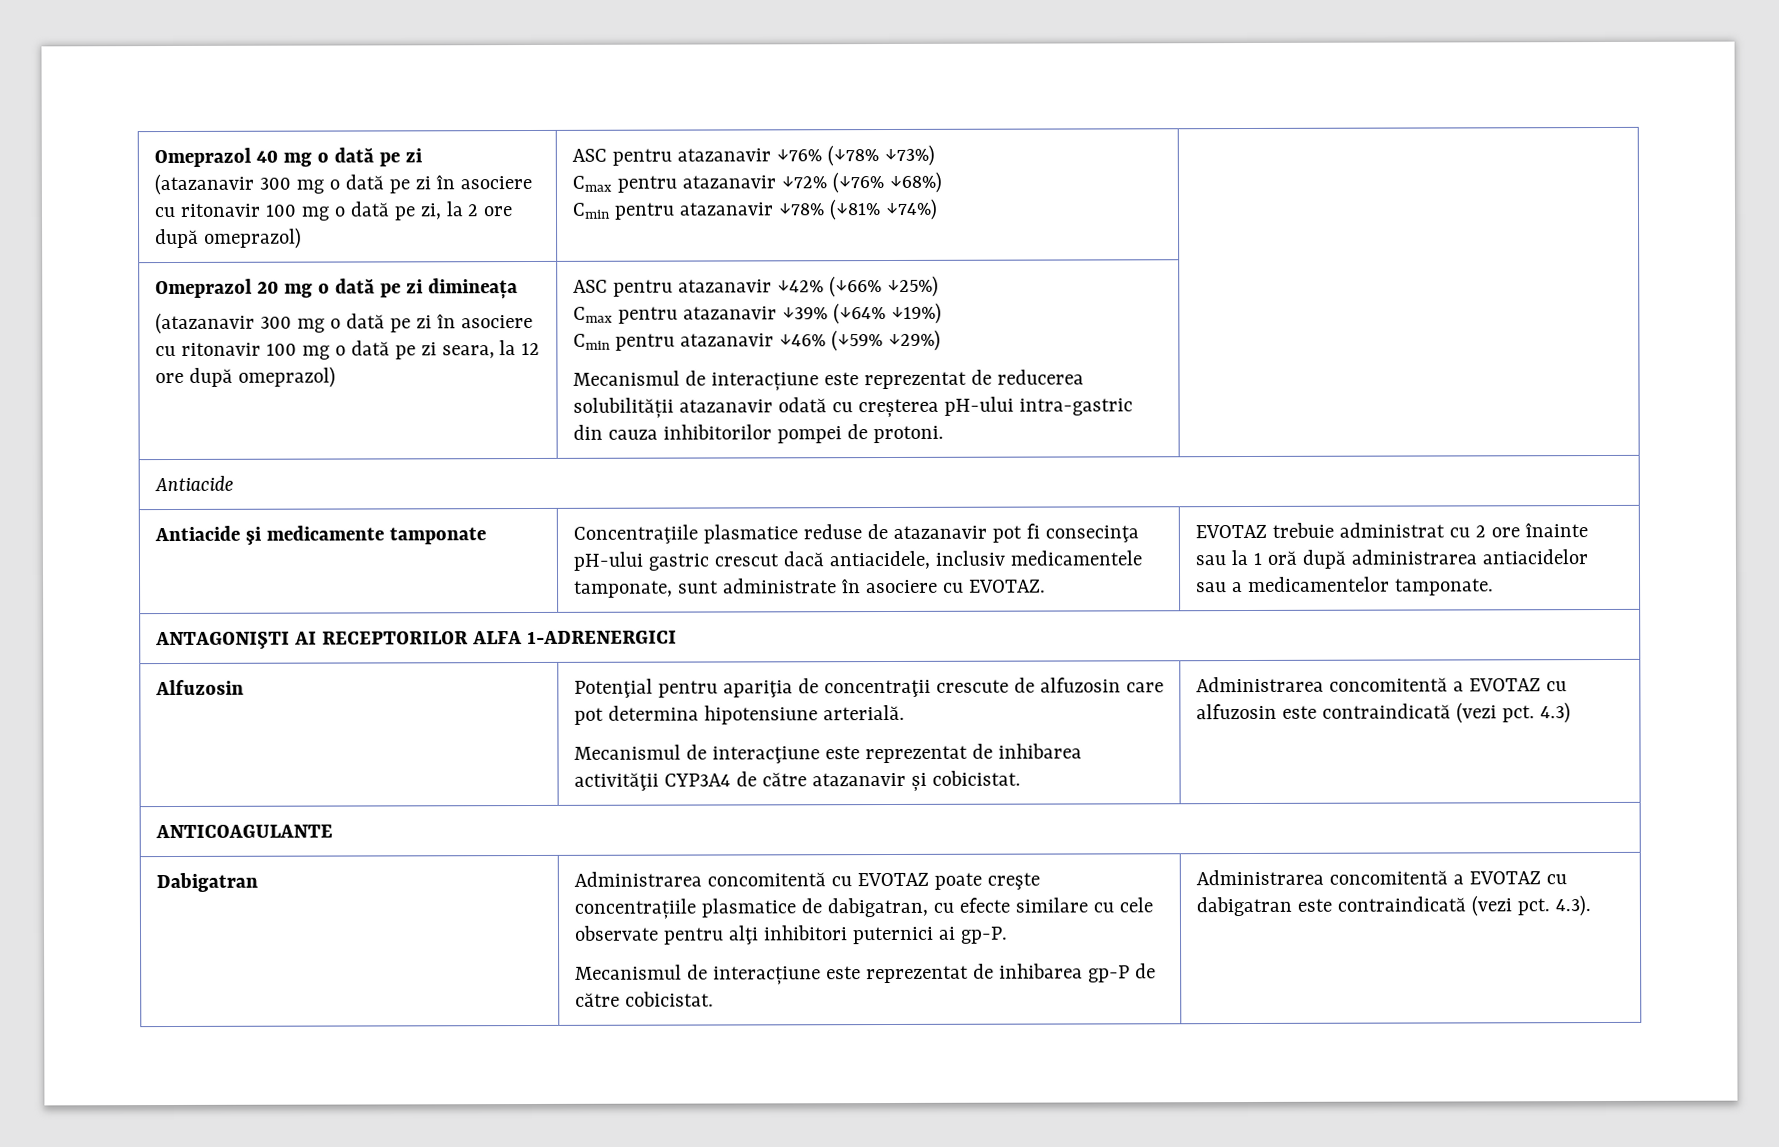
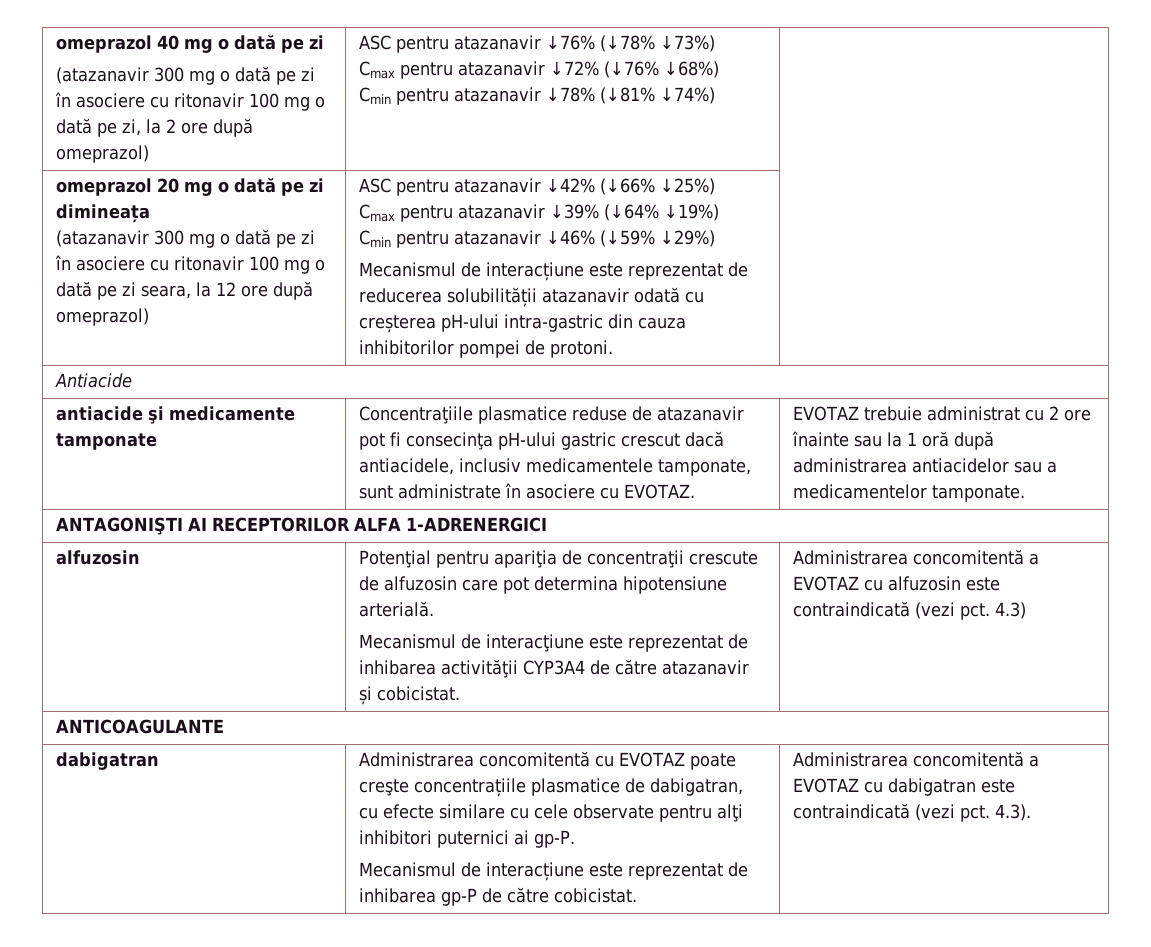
- Omeprazol 40 mg o dată pe zi
+ omeprazol 40 mg o dată pe zi
- Omeprazol 20 mg o dată pe zi dimineața
+ omeprazol 20 mg o dată pe zi dimineața
- Antiacide şi medicamente tamponate
+ antiacide şi medicamente tamponate
- Alfuzosin | Potenţial pentru apariţia de concentraţii crescute de alfuzosin care pot determina hipotensiune arterială.
+ alfuzosin | Potenţial pentru apariţia de concentraţii crescute de alfuzosin care pot determina hipotensiune arterială.
  ANTICOAGULANTE
- Dabigatran
+ dabigatran

